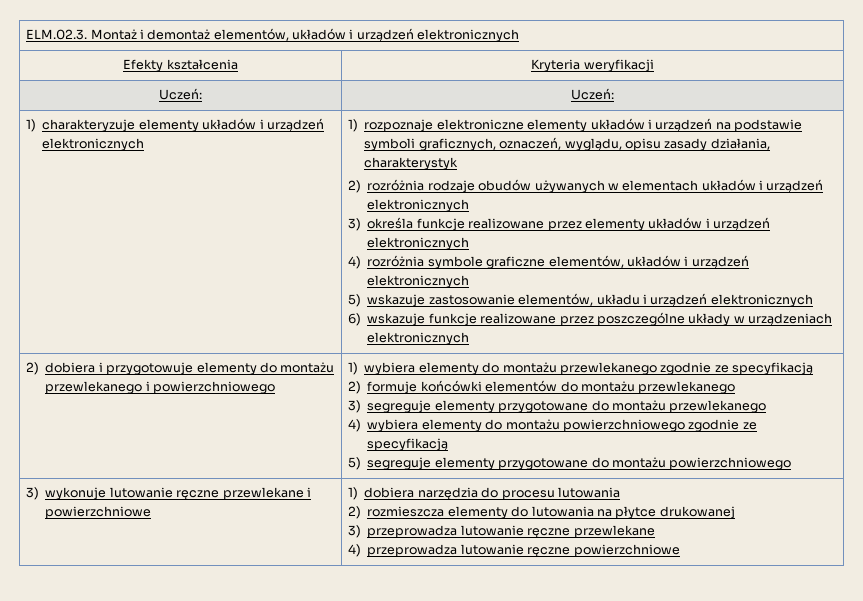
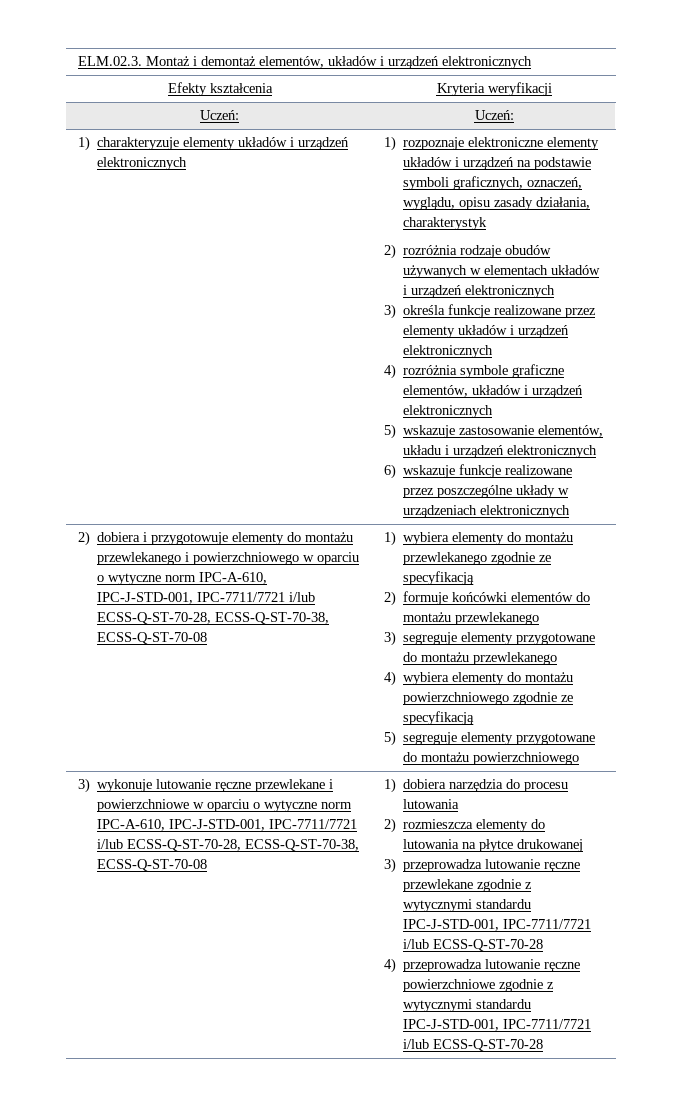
- 2) dobiera i przygotowuje elementy do montażu przewlekanego i powierzchniowego
+ 2) dobiera i przygotowuje elementy do montażu przewlekanego i powierzchniowego w oparciu o wytyczne norm IPC-A-610, IPC-J-STD-001, IPC-7711/7721 i/lub ECSS-Q-ST-70-28, ECSS-Q-ST-70-38, ECSS-Q-ST-70-08
- 3) wykonuje lutowanie ręczne przewlekane i powierzchniowe
+ 3) wykonuje lutowanie ręczne przewlekane i powierzchniowe w oparciu o wytyczne norm IPC-A-610, IPC-J-STD-001, IPC-7711/7721 i/lub ECSS-Q-ST-70-28, ECSS-Q-ST-70-38, ECSS-Q-ST-70-08
- 3) przeprowadza lutowanie ręczne przewlekane
+ 3) przeprowadza lutowanie ręczne przewlekane zgodnie z wytycznymi standardu IPC-J-STD-001, IPC-7711/7721 i/lub ECSS-Q-ST-70-28
- 4) przeprowadza lutowanie ręczne powierzchniowe
+ 4) przeprowadza lutowanie ręczne powierzchniowe zgodnie z wytycznymi standardu IPC-J-STD-001, IPC-7711/7721 i/lub ECSS-Q-ST-70-28

